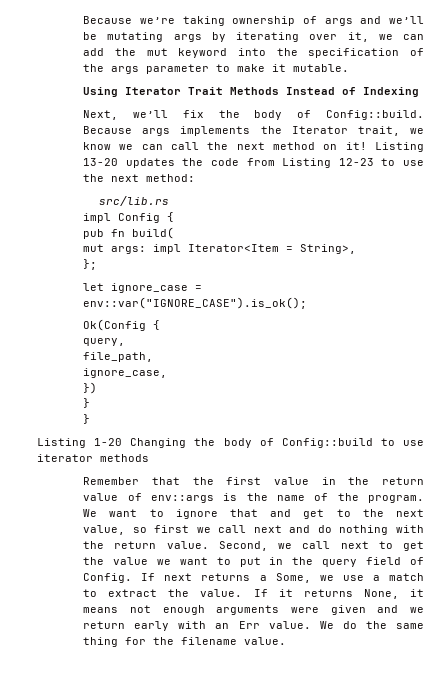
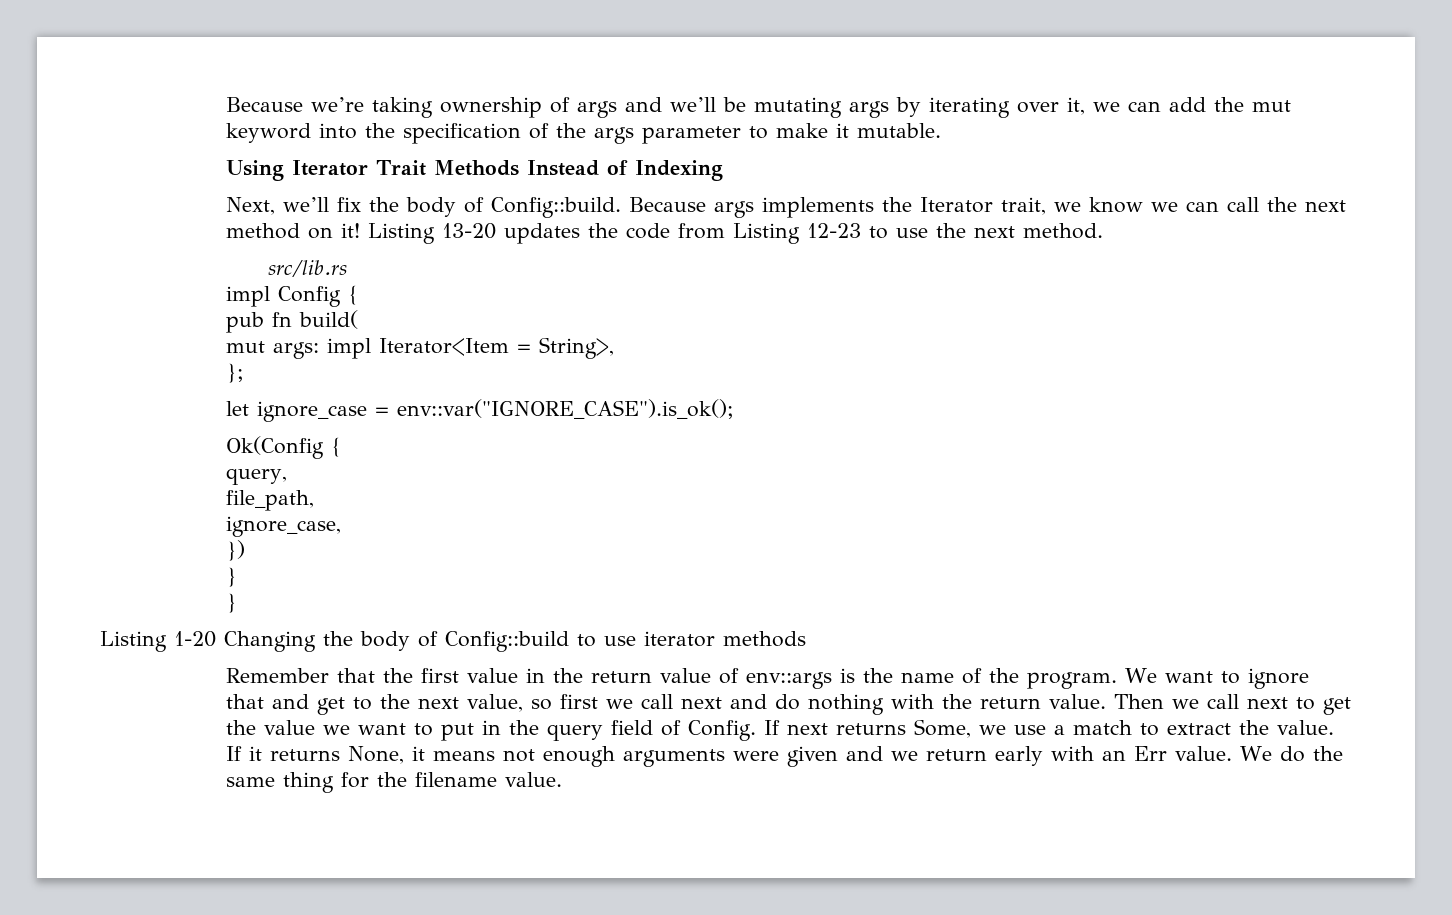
- Listing 13-20 updates the code from Listing 12-23 to use the next method:
+ Listing 13-20 updates the code from Listing 12-23 to use the next method.
- Second, we call next to get the value we want to put in the query field of Config.
+ Then we call next to get the value we want to put in the query field of Config.
- If next returns a Some, we use a match to extract the value.
+ If next returns Some, we use a match to extract the value.

